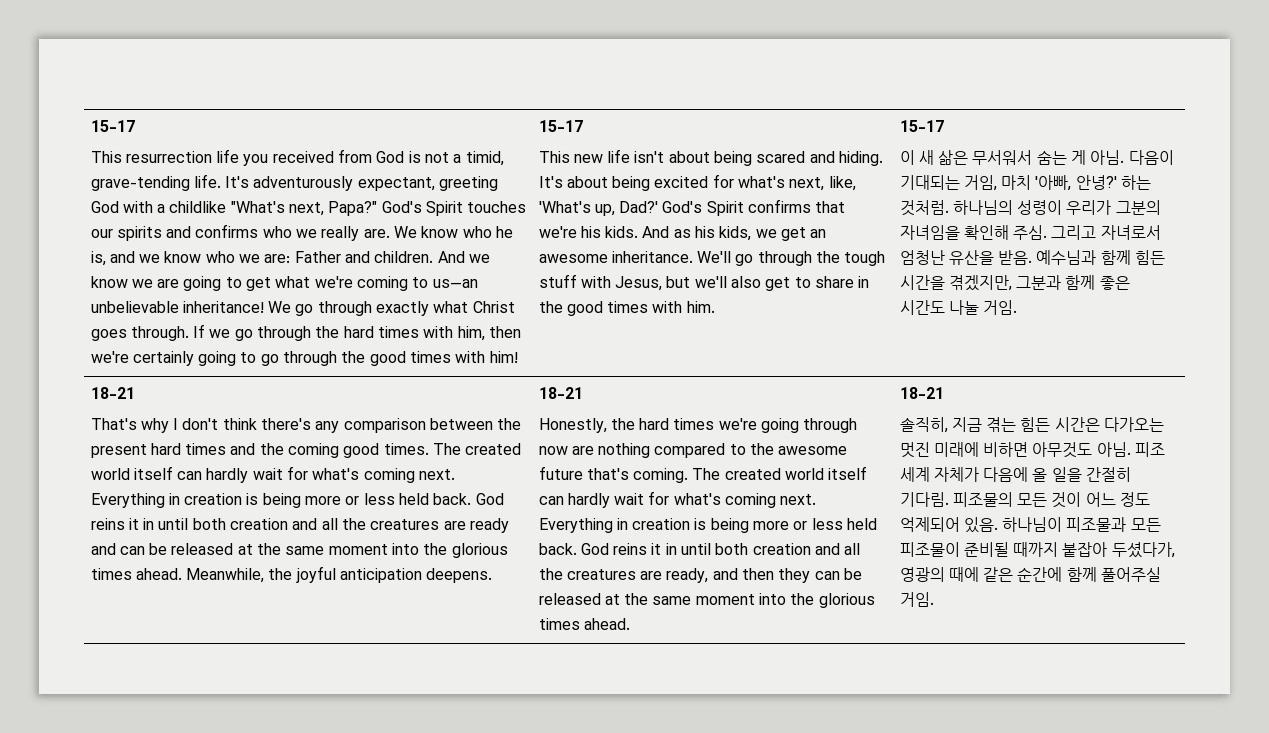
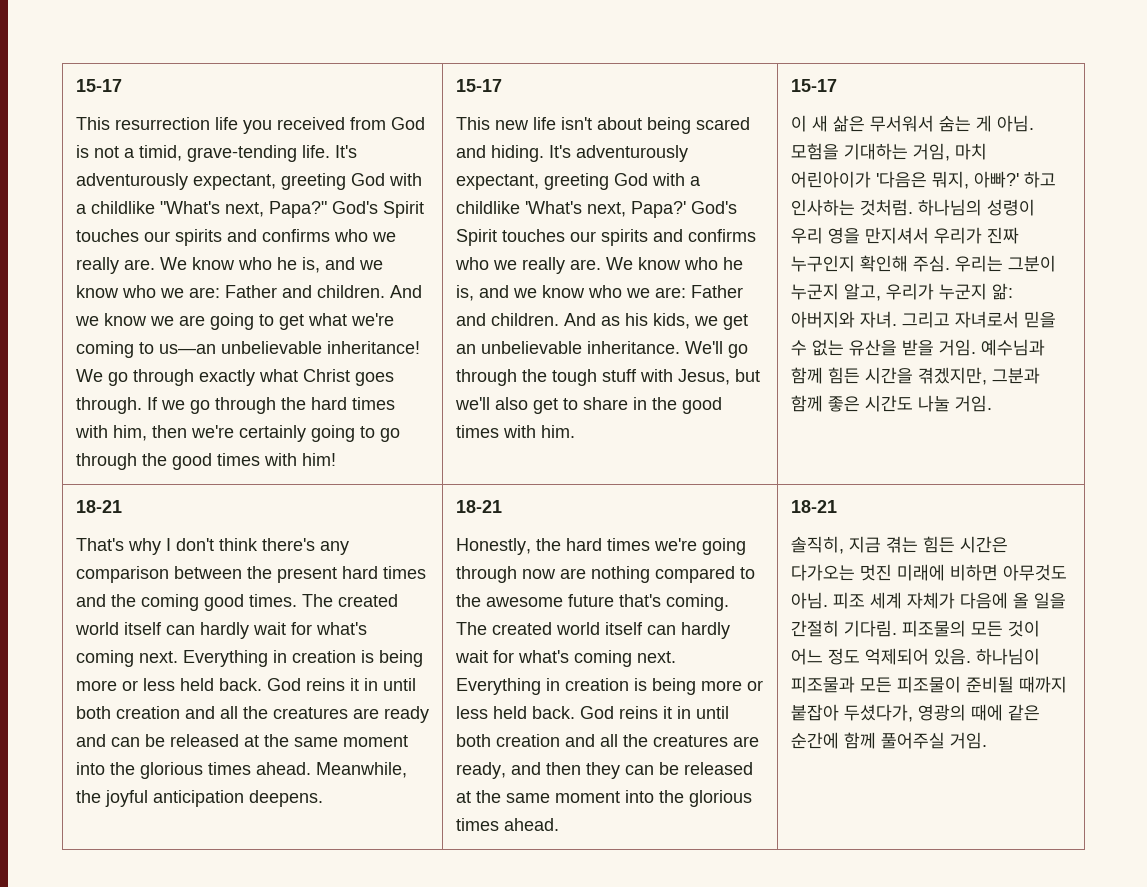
- It's about being excited for what's next, like, 'What's up, Dad?' God's Spirit confirms that we're his kids.
+ It's adventurously expectant, greeting God with a childlike 'What's next, Papa?' God's Spirit touches our spirits and confirms who we really are. We know who he is, and we know who we are: Father and children.
- And as his kids, we get an awesome inheritance.
+ And as his kids, we get an unbelievable inheritance.
- 다음이 기대되는 거임, 마치 '아빠, 안녕?' 하는 것처럼. 하나님의 성령이 우리가 그분의 자녀임을 확인해 주심. 그리고 자녀로서 엄청난 유산을 받음.
+ 모험을 기대하는 거임, 마치 어린아이가 '다음은 뭐지, 아빠?' 하고 인사하는 것처럼. 하나님의 성령이 우리 영을 만지셔서 우리가 진짜 누구인지 확인해 주심. 우리는 그분이 누군지 알고, 우리가 누군지 앎: 아버지와 자녀. 그리고 자녀로서 믿을 수 없는 유산을 받을 거임.

